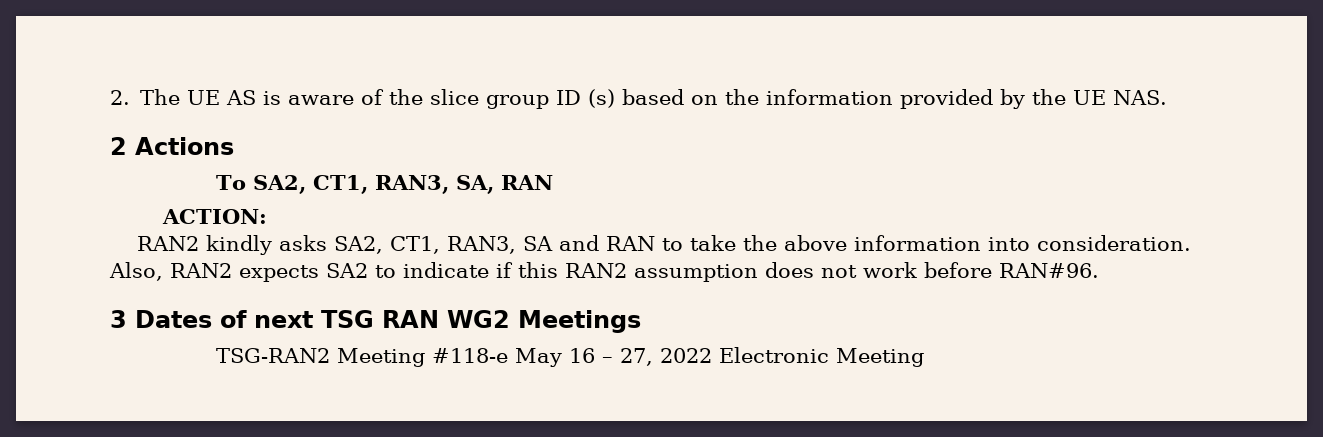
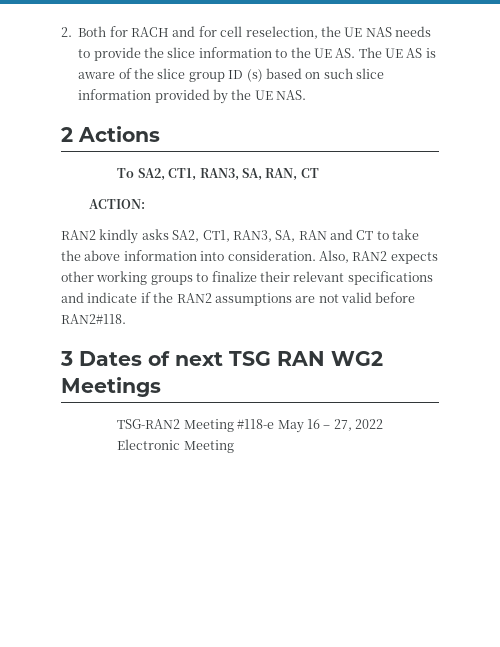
- 2. The UE AS is aware of the slice group ID (s) based on the information provided by the UE NAS.
+ 2. Both for RACH and for cell reselection, the UE NAS needs to provide the slice information to the UE AS. The UE AS is aware of the slice group ID (s) based on such slice information provided by the UE NAS.
- To SA2, CT1, RAN3, SA, RAN
+ To SA2, CT1, RAN3, SA, RAN, CT
- RAN2 kindly asks SA2, CT1, RAN3, SA and RAN to take the above information into consideration.
+ RAN2 kindly asks SA2, CT1, RAN3, SA, RAN and CT to take the above information into consideration.
- Also, RAN2 expects SA2 to indicate if this RAN2 assumption does not work before RAN#96.
+ Also, RAN2 expects other working groups to finalize their relevant specifications and indicate if the RAN2 assumptions are not valid before RAN2#118.

